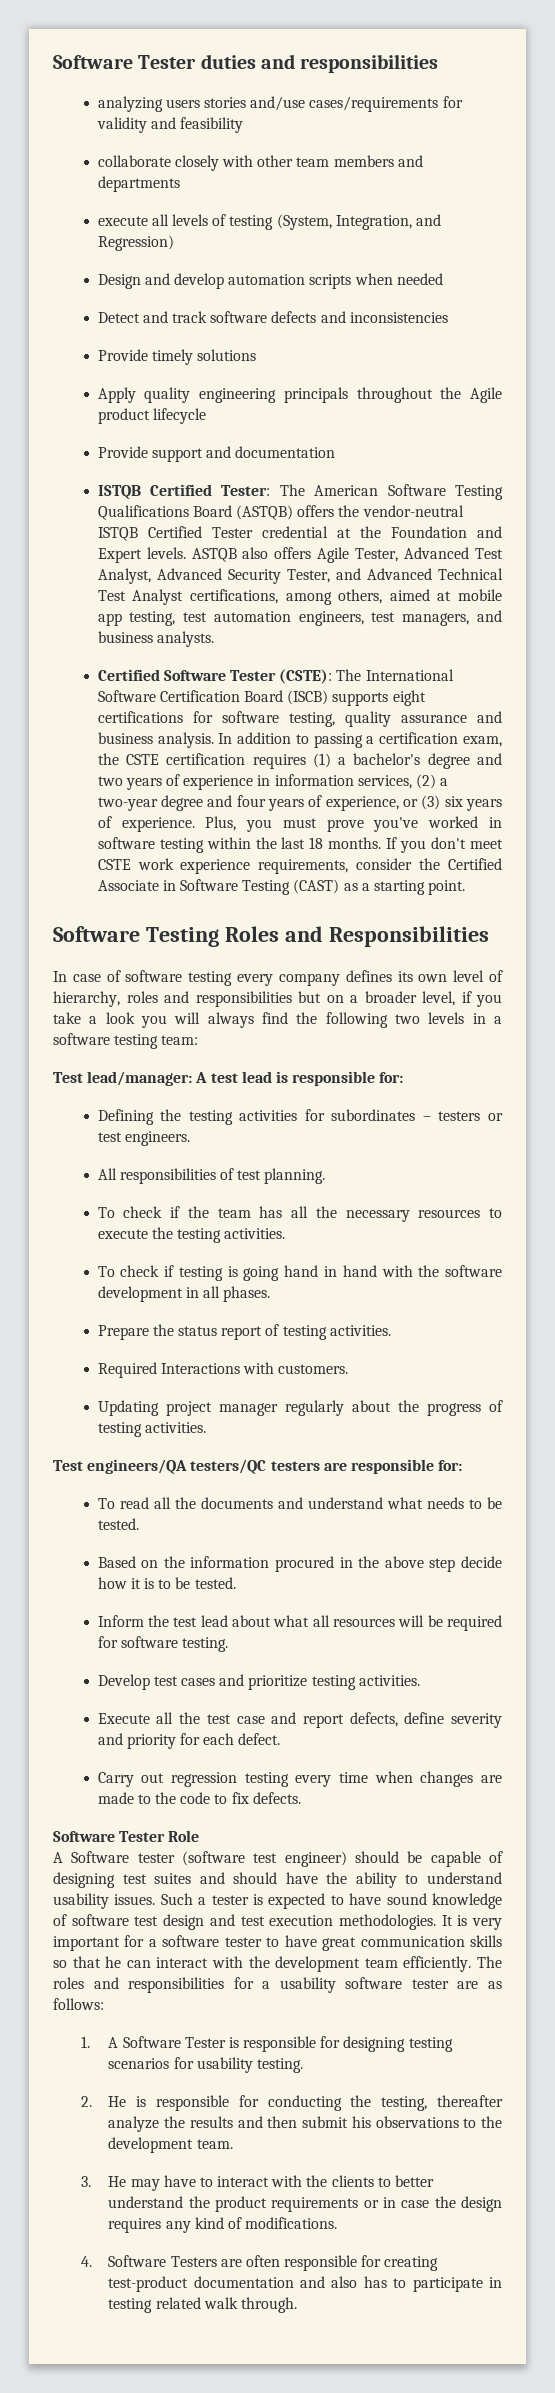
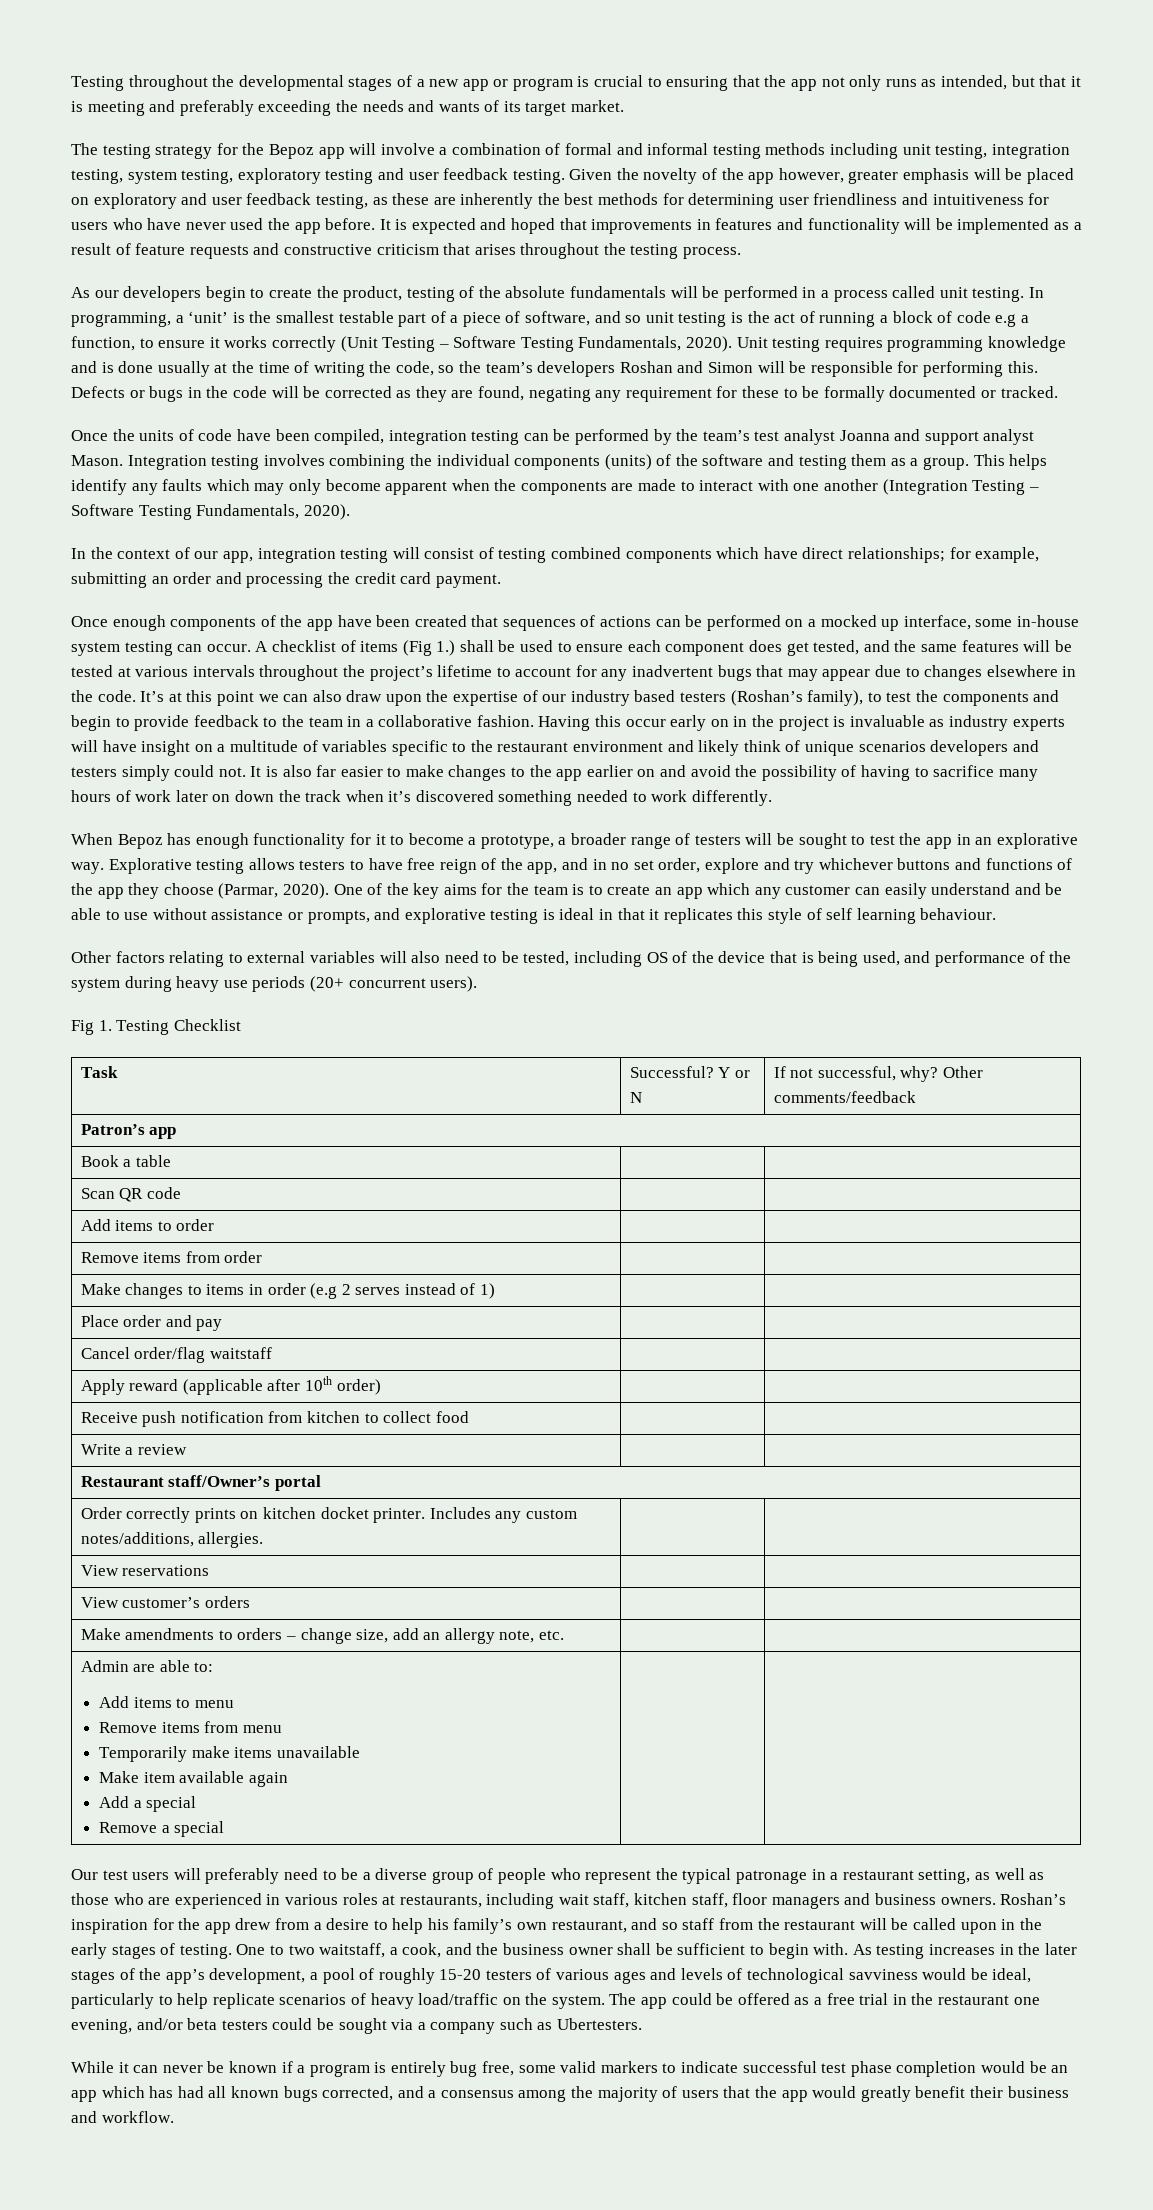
- Software Tester duties and responsibilities
- analyzing users stories and/use cases/requirements for validity and feasibility
- collaborate closely with other team members and departments
- execute all levels of testing (System, Integration, and Regression)
- Design and develop automation scripts when needed
- Detect and track software defects and inconsistencies
- Provide timely solutions
- Apply quality engineering principals throughout the Agile product lifecycle
- Provide support and documentation
- ISTQB Certified Tester: The American Software Testing Qualifications Board (ASTQB) offers the vendor-neutral ISTQB Certified Tester credential at the Foundation and Expert levels. ASTQB also offers Agile Tester, Advanced Test Analyst, Advanced Security Tester, and Advanced Technical Test Analyst certifications, among others, aimed at mobile app testing, test automation engineers, test managers, and business analysts.
- Certified Software Tester (CSTE): The International Software Certification Board (ISCB) supports eight certifications for software testing, quality assurance and business analysis. In addition to passing a certification exam, the CSTE certification requires (1) a bachelor's degree and two years of experience in information services, (2) a two-year degree and four years of experience, or (3) six years of experience. Plus, you must prove you've worked in software testing within the last 18 months. If you don't meet CSTE work experience requirements, consider the Certified Associate in Software Testing (CAST) as a starting point.
- Software Testing Roles and Responsibilities
- In case of software testing every company defines its own level of hierarchy, roles and responsibilities but on a broader level, if you take a look you will always find the following two levels in a software testing team:
- Test lead/manager: A test lead is responsible for:
- Defining the testing activities for subordinates – testers or test engineers.
- All responsibilities of test planning.
- To check if the team has all the necessary resources to execute the testing activities.
- To check if testing is going hand in hand with the software development in all phases.
- Prepare the status report of testing activities.
- Required Interactions with customers.
- Updating project manager regularly about the progress of testing activities.
- Test engineers/QA testers/QC testers are responsible for:
- To read all the documents and understand what needs to be tested.
- Based on the information procured in the above step decide how it is to be tested.
- Inform the test lead about what all resources will be required for software testing.
- Develop test cases and prioritize testing activities.
- Execute all the test case and report defects, define severity and priority for each defect.
- Carry out regression testing every time when changes are made to the code to fix defects.
- Software Tester Role
- A Software tester (software test engineer) should be capable of designing test suites and should have the ability to understand usability issues. Such a tester is expected to have sound knowledge of software test design and test execution methodologies. It is very important for a software tester to have great communication skills so that he can interact with the development team efficiently. The roles and responsibilities for a usability software tester are as follows:
- 1. A Software Tester is responsible for designing testing scenarios for usability testing.
- 2. He is responsible for conducting the testing, thereafter analyze the results and then submit his observations to the development team.
- 3. He may have to interact with the clients to better understand the product requirements or in case the design requires any kind of modifications.
- 4. Software Testers are often responsible for creating test-product documentation and also has to participate in testing related walk through.
+ Testing throughout the developmental stages of a new app or program is crucial to ensuring that the app not only runs as intended, but that it is meeting and preferably exceeding the needs and wants of its target market.
+ The testing strategy for the Bepoz app will involve a combination of formal and informal testing methods including unit testing, integration testing, system testing, exploratory testing and user feedback testing. Given the novelty of the app however, greater emphasis will be placed on exploratory and user feedback testing, as these are inherently the best methods for determining user friendliness and intuitiveness for users who have never used the app before. It is expected and hoped that improvements in features and functionality will be implemented as a result of feature requests and constructive criticism that arises throughout the testing process.
+ As our developers begin to create the product, testing of the absolute fundamentals will be performed in a process called unit testing. In programming, a ‘unit’ is the smallest testable part of a piece of software, and so unit testing is the act of running a block of code e.g a function, to ensure it works correctly (Unit Testing – Software Testing Fundamentals, 2020). Unit testing requires programming knowledge and is done usually at the time of writing the code, so the team’s developers Roshan and Simon will be responsible for performing this. Defects or bugs in the code will be corrected as they are found, negating any requirement for these to be formally documented or tracked.
+ Once the units of code have been compiled, integration testing can be performed by the team’s test analyst Joanna and support analyst Mason. Integration testing involves combining the individual components (units) of the software and testing them as a group. This helps identify any faults which may only become apparent when the components are made to interact with one another (Integration Testing – Software Testing Fundamentals, 2020).
+ In the context of our app, integration testing will consist of testing combined components which have direct relationships; for example, submitting an order and processing the credit card payment.
+ Once enough components of the app have been created that sequences of actions can be performed on a mocked up interface, some in-house system testing can occur. A checklist of items (Fig 1.) shall be used to ensure each component does get tested, and the same features will be tested at various intervals throughout the project’s lifetime to account for any inadvertent bugs that may appear due to changes elsewhere in the code. It’s at this point we can also draw upon the expertise of our industry based testers (Roshan’s family), to test the components and begin to provide feedback to the team in a collaborative fashion. Having this occur early on in the project is invaluable as industry experts will have insight on a multitude of variables specific to the restaurant environment and likely think of unique scenarios developers and testers simply could not. It is also far easier to make changes to the app earlier on and avoid the possibility of having to sacrifice many hours of work later on down the track when it’s discovered something needed to work differently.
+ When Bepoz has enough functionality for it to become a prototype, a broader range of testers will be sought to test the app in an explorative way. Explorative testing allows testers to have free reign of the app, and in no set order, explore and try whichever buttons and functions of the app they choose (Parmar, 2020). One of the key aims for the team is to create an app which any customer can easily understand and be able to use without assistance or prompts, and explorative testing is ideal in that it replicates this style of self learning behaviour.
+ Other factors relating to external variables will also need to be tested, including OS of the device that is being used, and performance of the system during heavy use periods (20+ concurrent users).
+ Fig 1. Testing Checklist
+ Task | Successful? Y or N | If not successful, why? Other comments/feedback
+ Patron’s app
+ Book a table | |
+ Scan QR code | |
+ Add items to order | |
+ Remove items from order | |
+ Make changes to items in order (e.g 2 serves instead of 1) | |
+ Place order and pay | |
+ Cancel order/flag waitstaff | |
+ Apply reward (applicable after 10th order) | |
+ Receive push notification from kitchen to collect food | |
+ Write a review | |
+ Restaurant staff/Owner’s portal
+ Order correctly prints on kitchen docket printer. Includes any custom notes/additions, allergies. | |
+ View reservations | |
+ View customer’s orders | |
+ Make amendments to orders – change size, add an allergy note, etc. | |
+ Admin are able to:
+ Add items to menu
+ Remove items from menu
+ Temporarily make items unavailable
+ Make item available again
+ Add a special
+ Remove a special | |
+ Our test users will preferably need to be a diverse group of people who represent the typical patronage in a restaurant setting, as well as those who are experienced in various roles at restaurants, including wait staff, kitchen staff, floor managers and business owners. Roshan’s inspiration for the app drew from a desire to help his family’s own restaurant, and so staff from the restaurant will be called upon in the early stages of testing. One to two waitstaff, a cook, and the business owner shall be sufficient to begin with. As testing increases in the later stages of the app’s development, a pool of roughly 15-20 testers of various ages and levels of technological savviness would be ideal, particularly to help replicate scenarios of heavy load/traffic on the system. The app could be offered as a free trial in the restaurant one evening, and/or beta testers could be sought via a company such as Ubertesters.
+ While it can never be known if a program is entirely bug free, some valid markers to indicate successful test phase completion would be an app which has had all known bugs corrected, and a consensus among the majority of users that the app would greatly benefit their business and workflow.

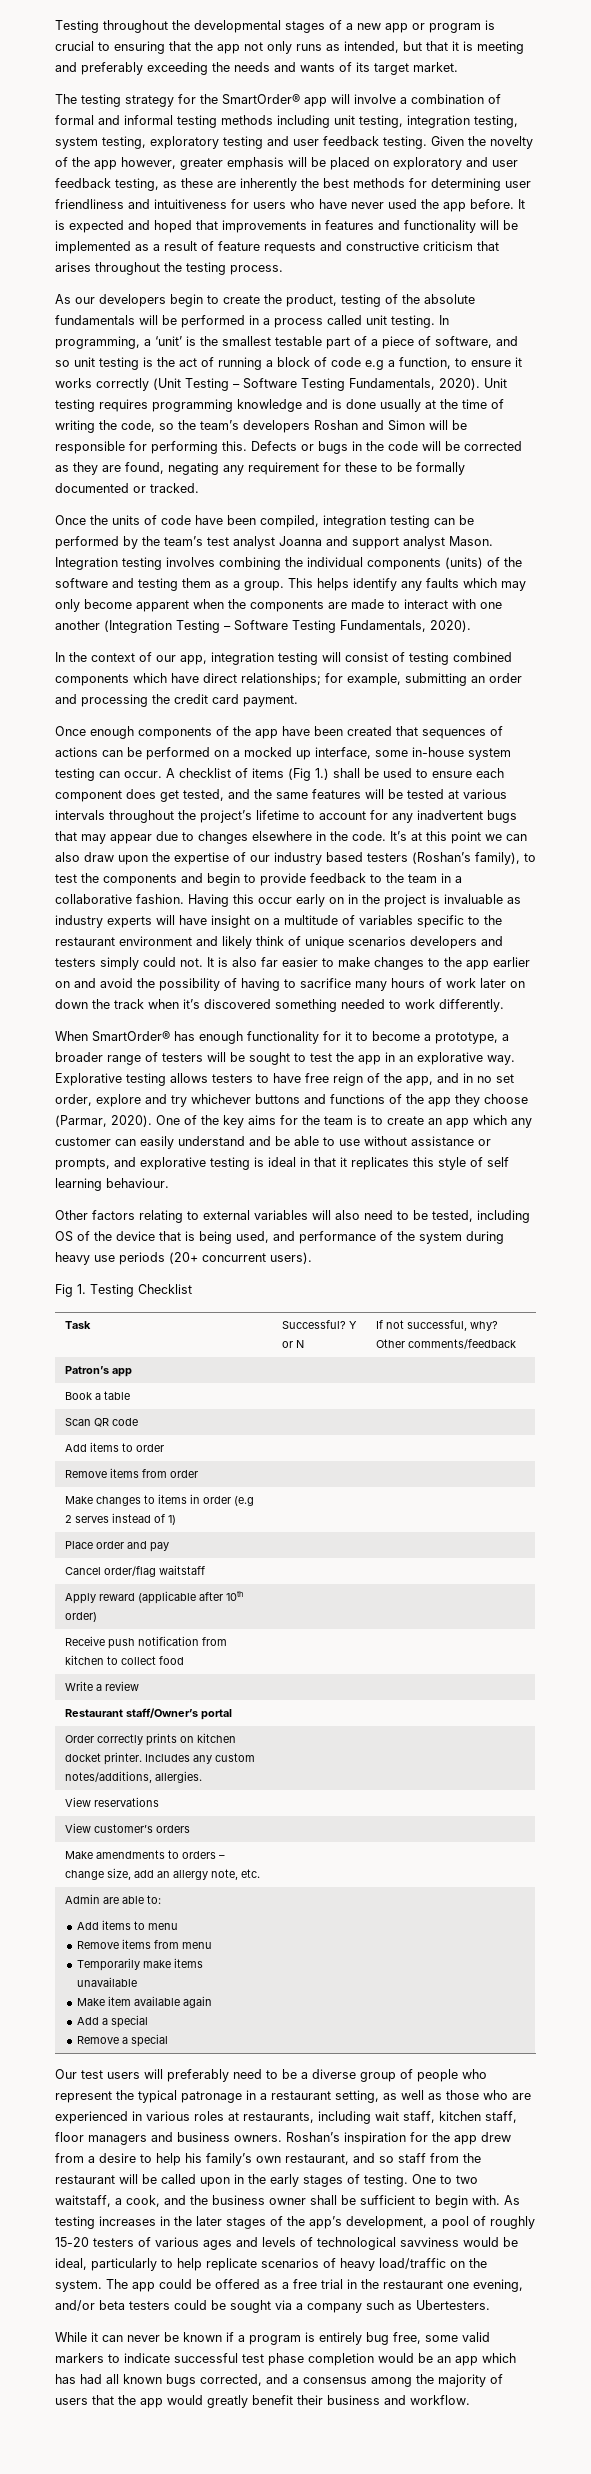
- The testing strategy for the Bepoz app will involve a combination of formal and informal testing methods including unit testing, integration testing, system testing, exploratory testing and user feedback testing.
+ The testing strategy for the SmartOrder® app will involve a combination of formal and informal testing methods including unit testing, integration testing, system testing, exploratory testing and user feedback testing.
- When Bepoz has enough functionality for it to become a prototype, a broader range of testers will be sought to test the app in an explorative way.
+ When SmartOrder® has enough functionality for it to become a prototype, a broader range of testers will be sought to test the app in an explorative way.

